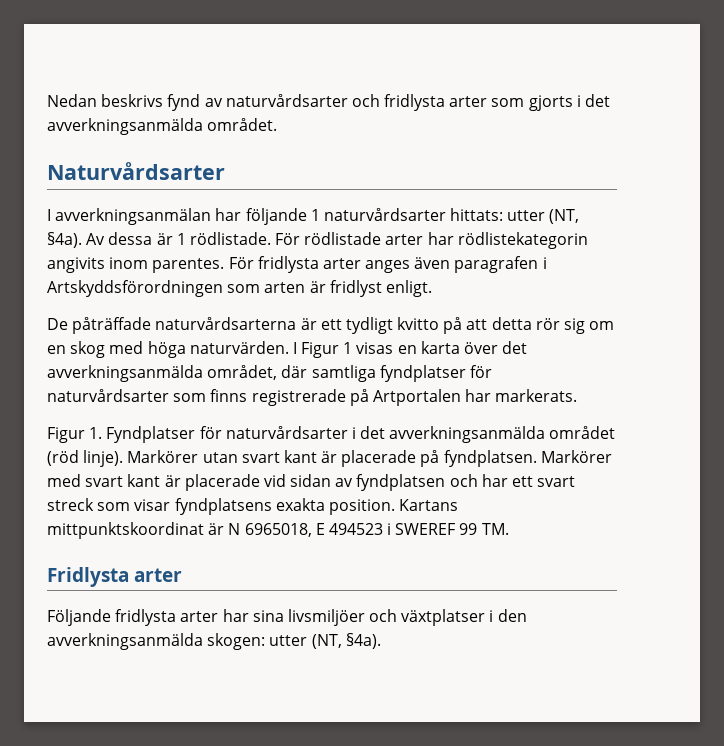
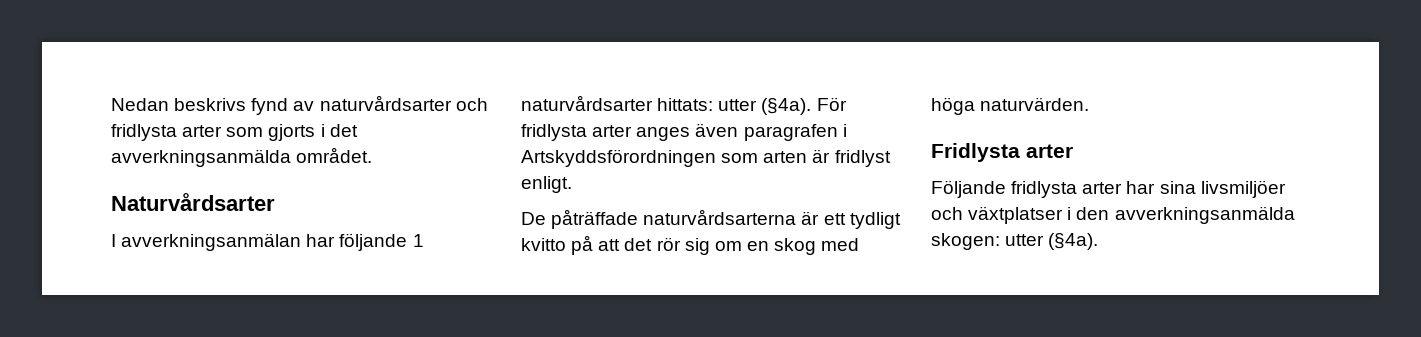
- I avverkningsanmälan har följande 1 naturvårdsarter hittats: utter (NT, §4a). Av dessa är 1 rödlistade. För rödlistade arter har rödlistekategorin angivits inom parentes.
+ I avverkningsanmälan har följande 1 naturvårdsarter hittats: utter (§4a).
- De påträffade naturvårdsarterna är ett tydligt kvitto på att detta rör sig om en skog med höga naturvärden. I Figur 1 visas en karta över det avverkningsanmälda området, där samtliga fyndplatser för naturvårdsarter som finns registrerade på Artportalen har markerats.
- Figur 1. Fyndplatser för naturvårdsarter i det avverkningsanmälda området (röd linje). Markörer utan svart kant är placerade på fyndplatsen. Markörer med svart kant är placerade vid sidan av fyndplatsen och har ett svart streck som visar fyndplatsens exakta position. Kartans mittpunktskoordinat är N 6965018, E 494523 i SWEREF 99 TM.
+ De påträffade naturvårdsarterna är ett tydligt kvitto på att det rör sig om en skog med höga naturvärden.
- Följande fridlysta arter har sina livsmiljöer och växtplatser i den avverkningsanmälda skogen: utter (NT, §4a).
+ Följande fridlysta arter har sina livsmiljöer och växtplatser i den avverkningsanmälda skogen: utter (§4a).

